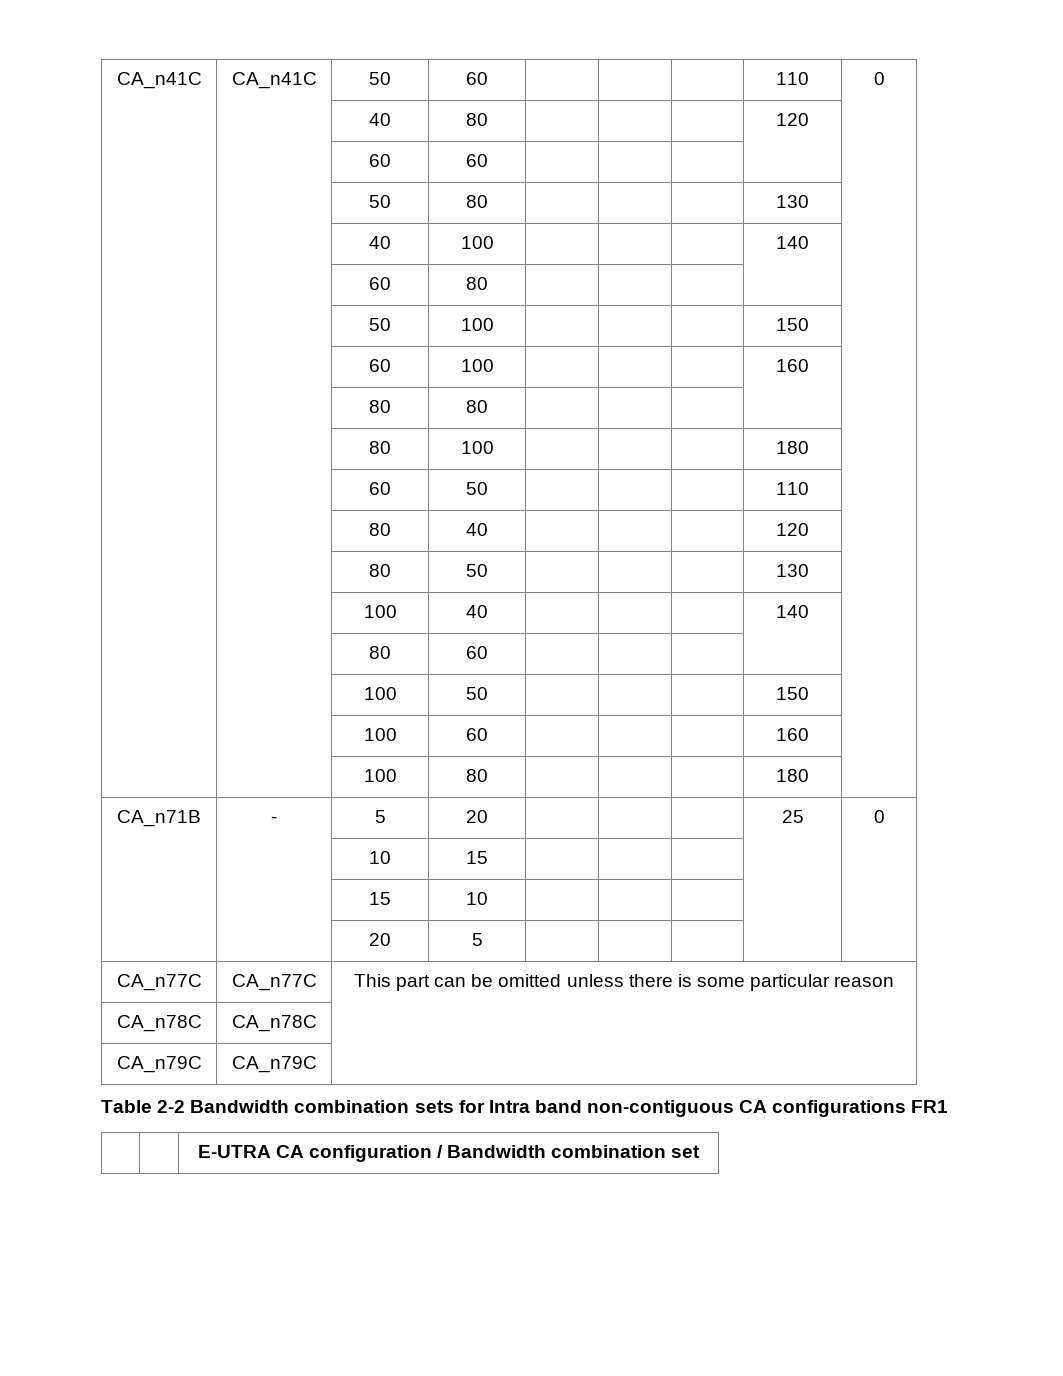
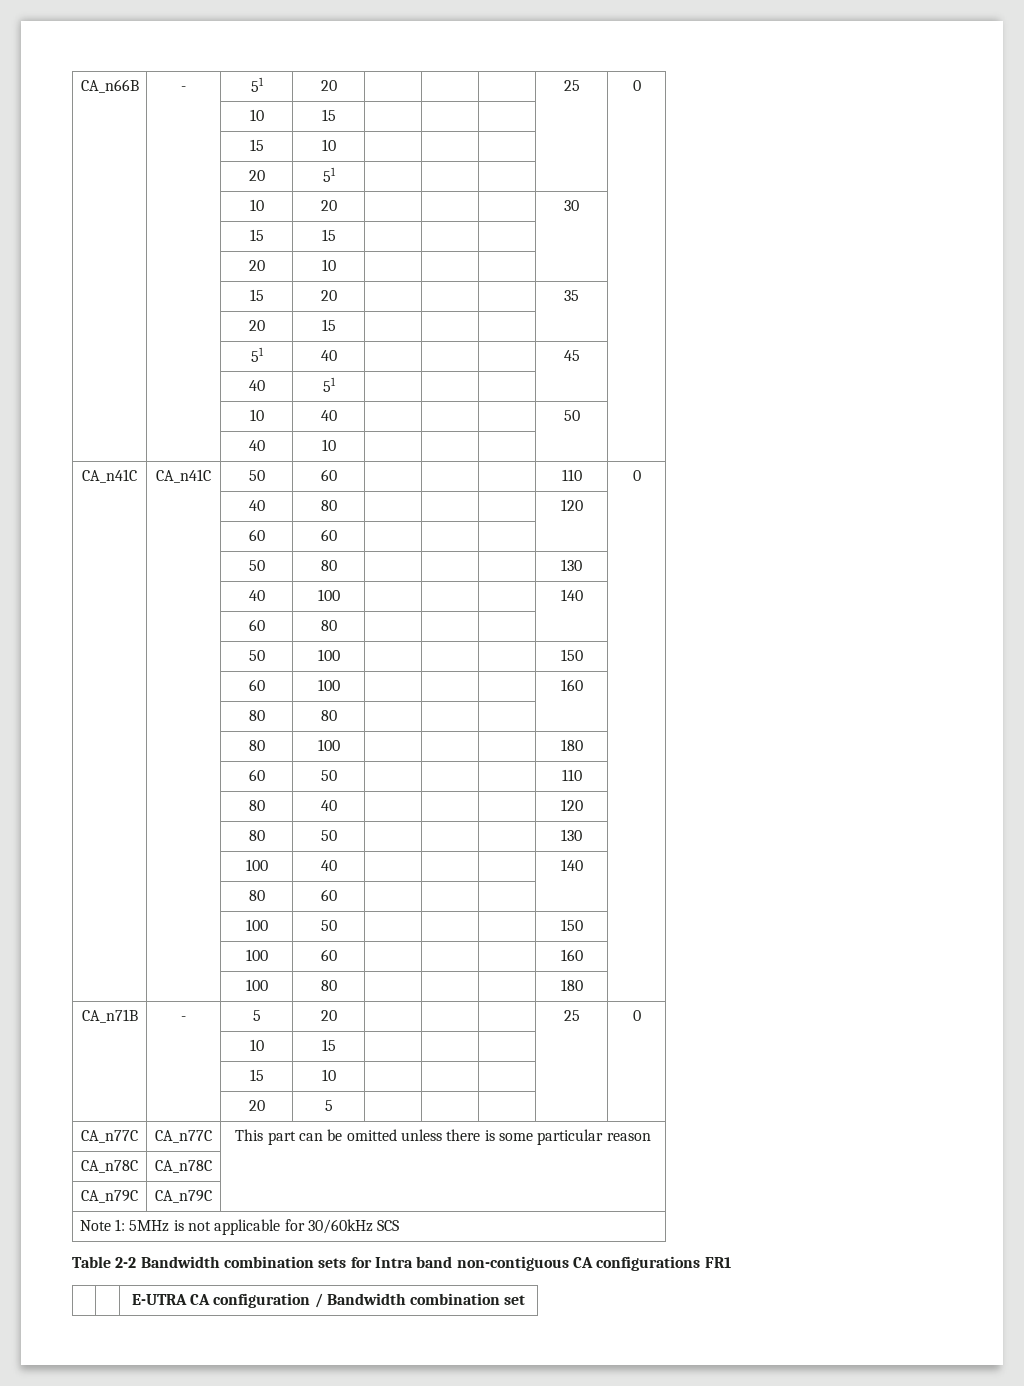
+ CA_n66B | - | 51 | 20 | | | | 25 | 0
+ | | 10 | 15 | | | | |
+ | | 15 | 10 | | | | |
+ | | 20 | 51 | | | | |
+ | | 10 | 20 | | | | 30 |
+ | | 15 | 15 | | | | |
+ | | 20 | 10 | | | | |
+ | | 15 | 20 | | | | 35 |
+ | | 20 | 15 | | | | |
+ | | 51 | 40 | | | | 45 |
+ | | 40 | 51 | | | | |
+ | | 10 | 40 | | | | 50 |
+ | | 40 | 10 | | | | |
+ Note 1: 5MHz is not applicable for 30/60kHz SCS

